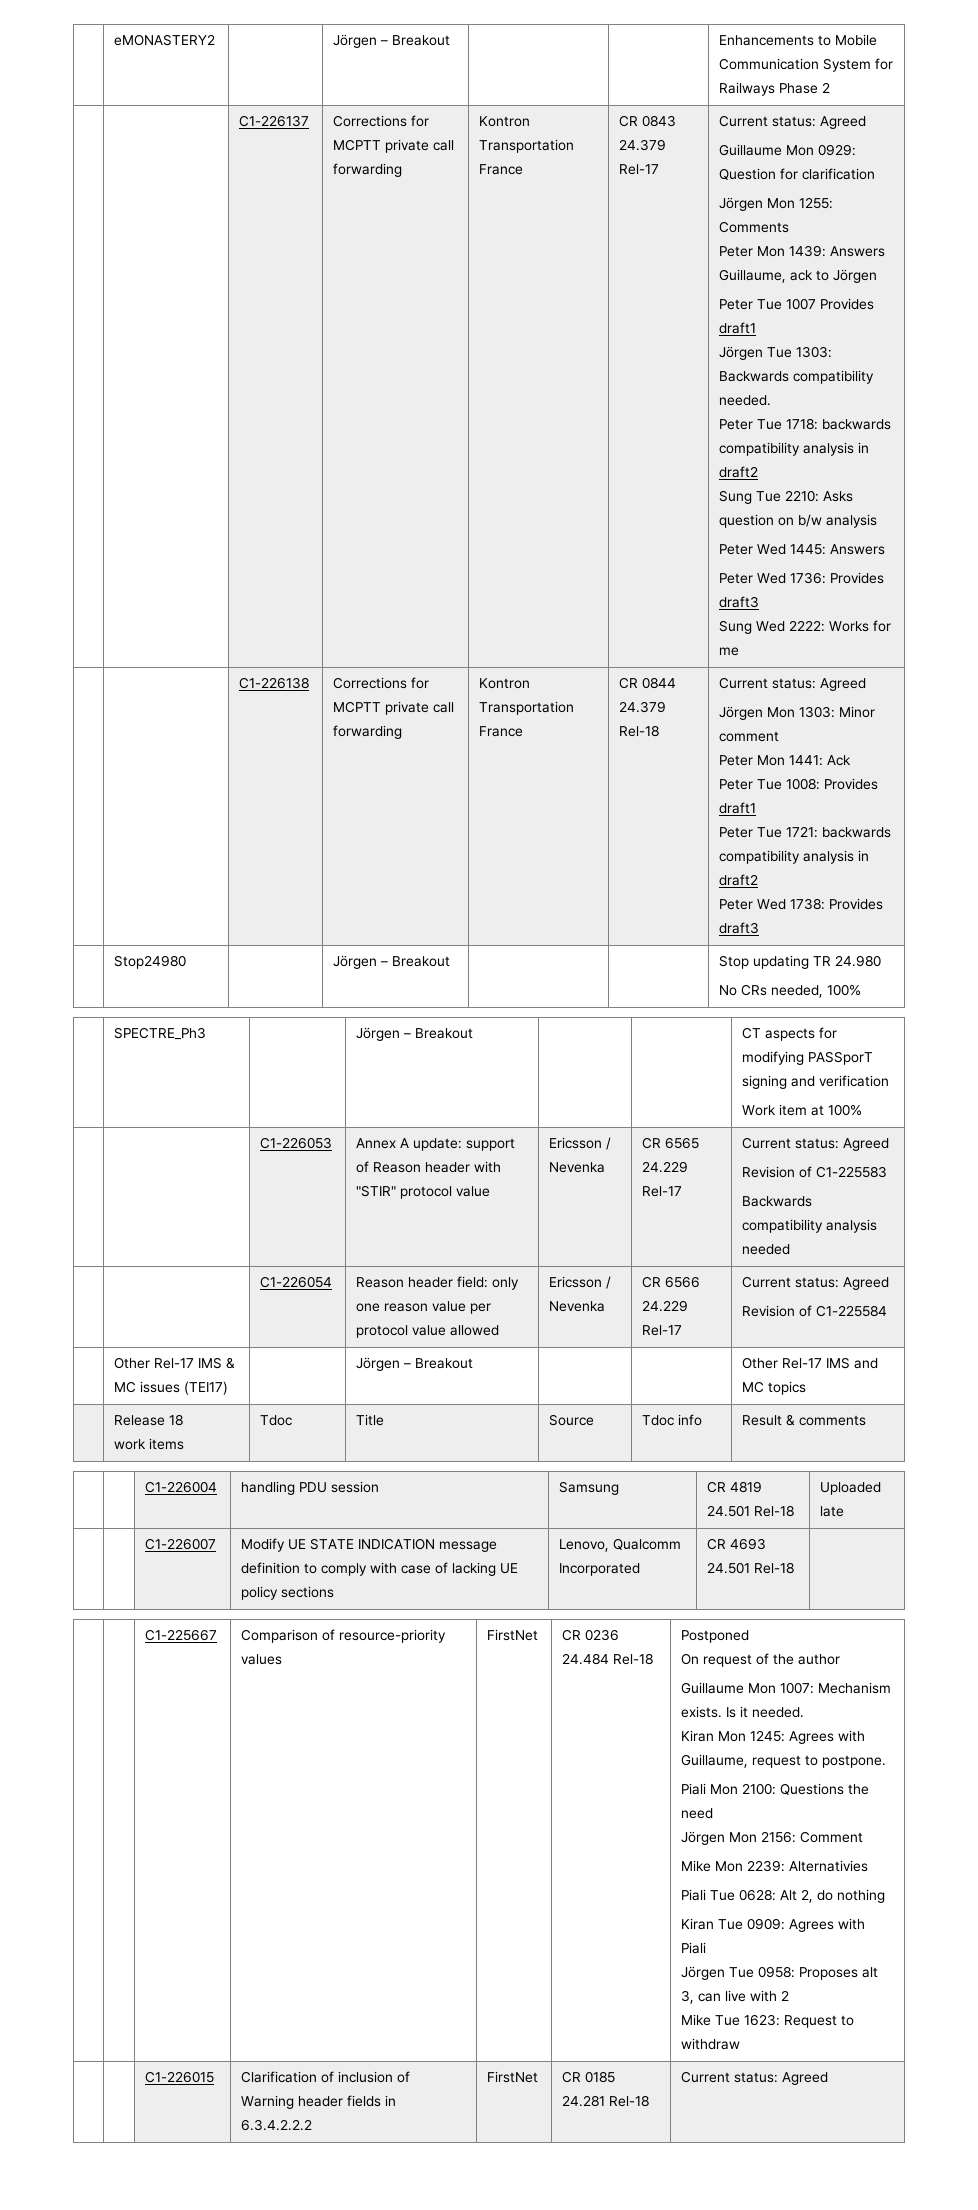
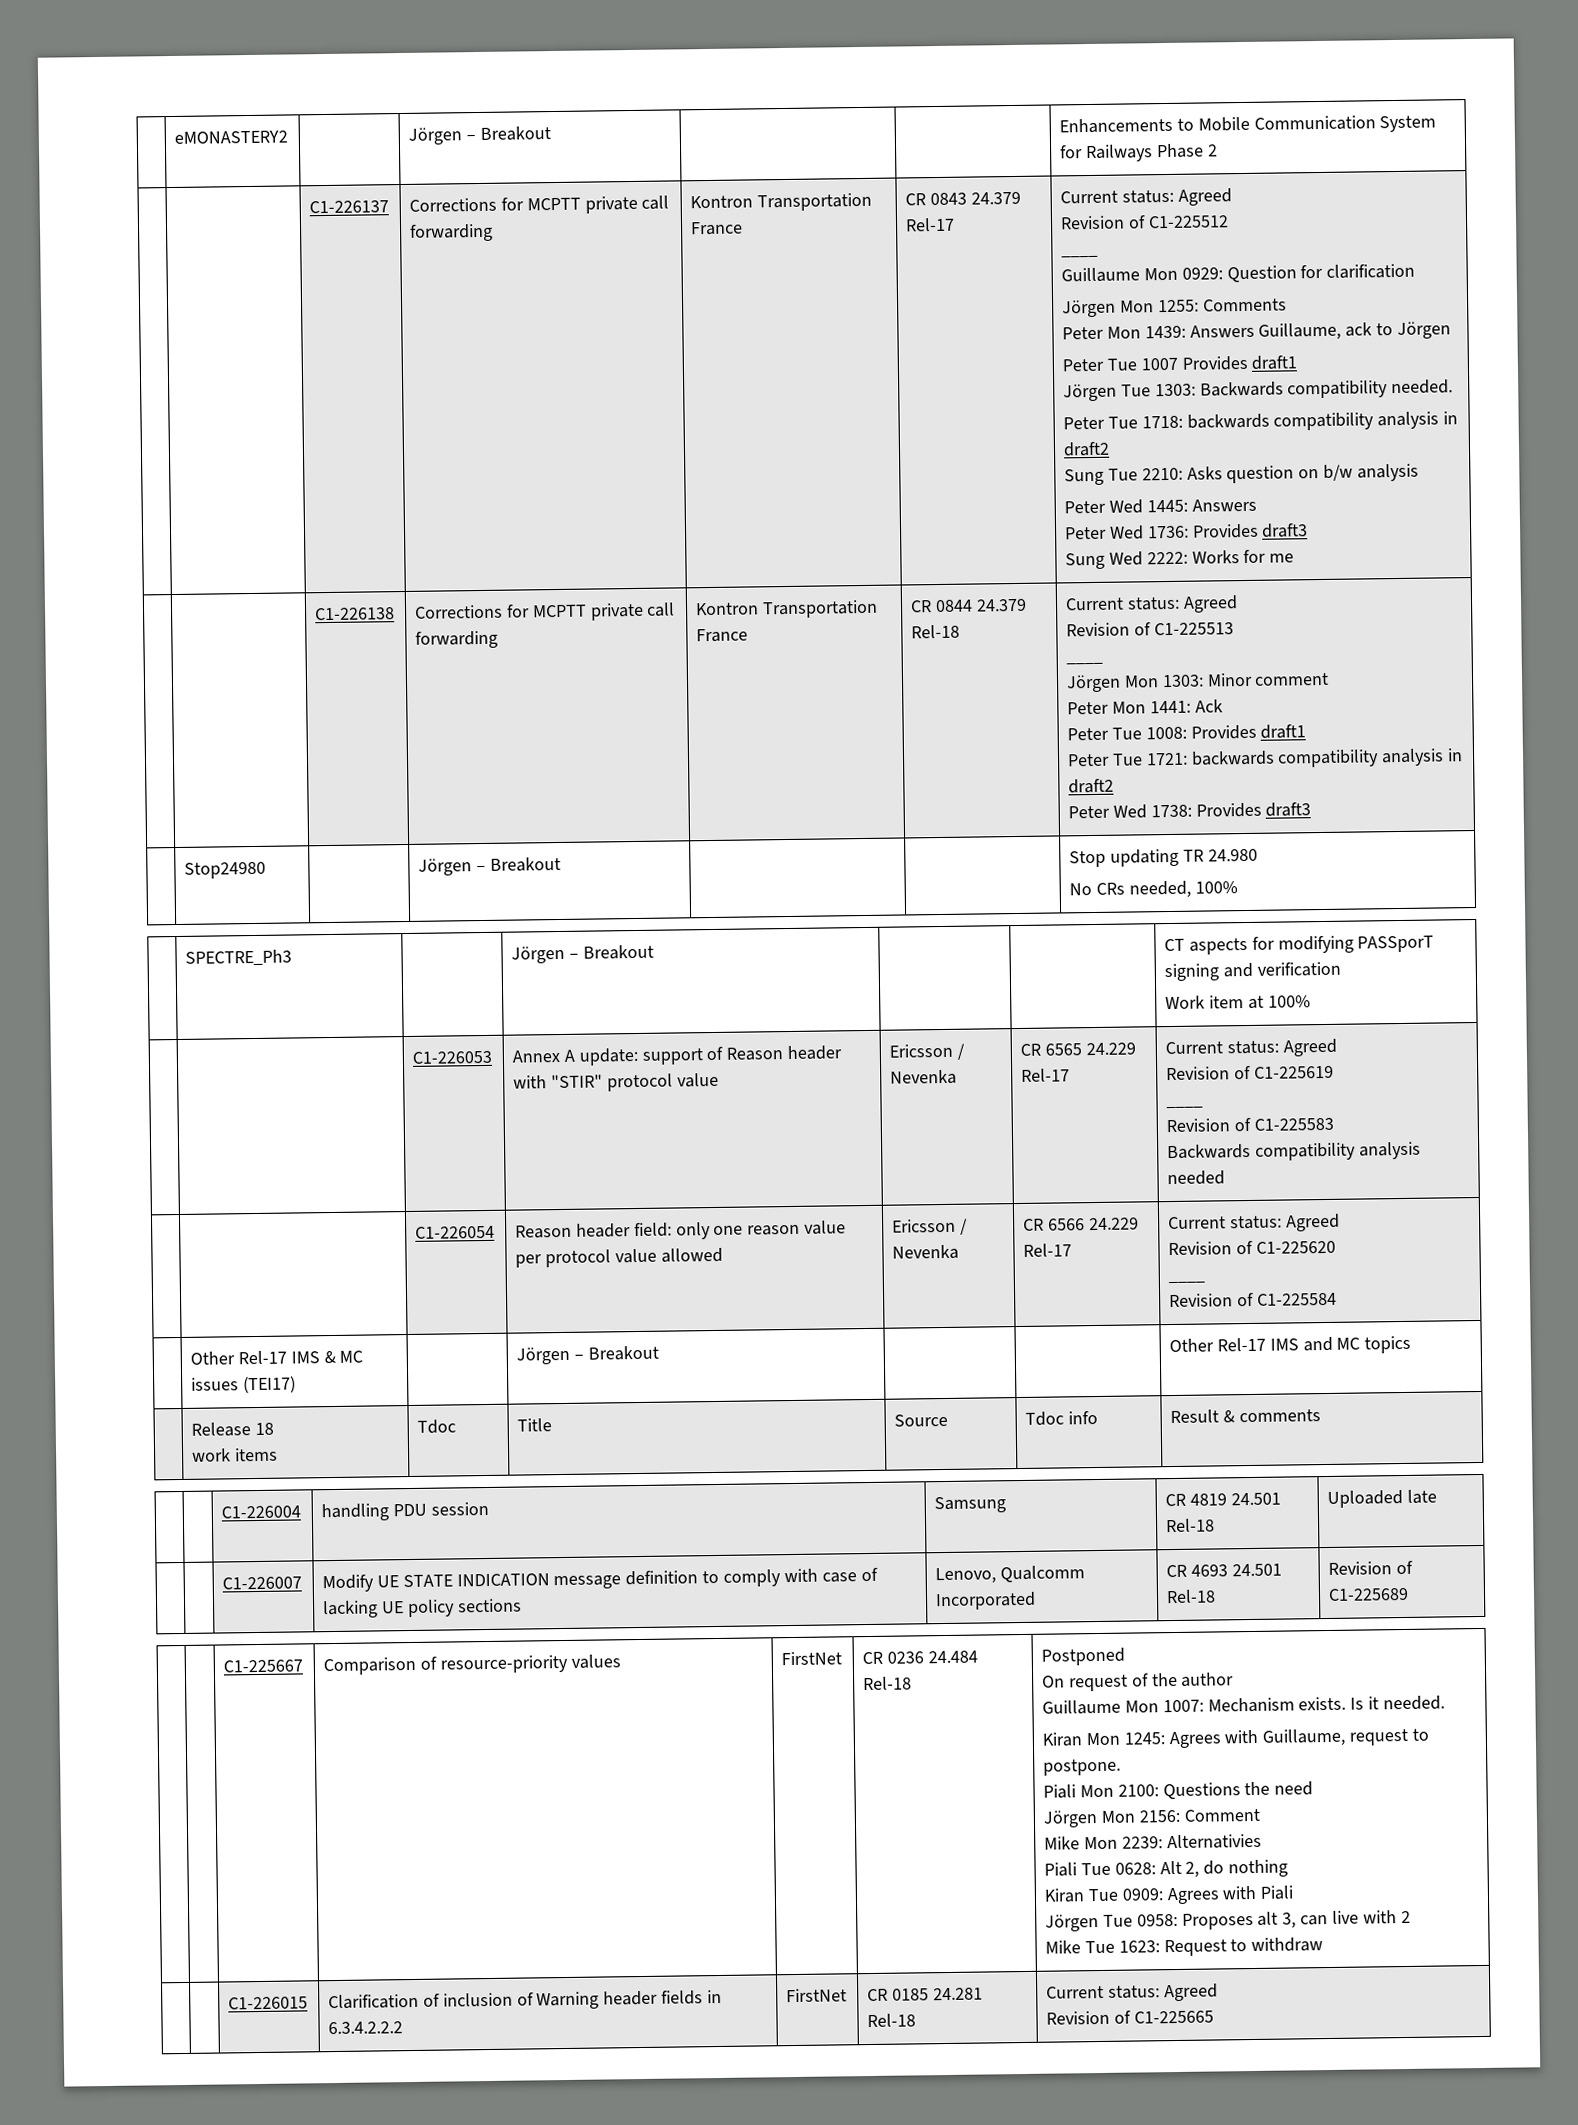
+ Revision of C1-225512
+ ____
+ Revision of C1-225513
+ ____
  | | C1-226053 | Annex A update: support of Reason header with "STIR" protocol value | Ericsson / Nevenka | CR 6565 24.229 Rel-17 | Current status: Agreed
+ Revision of C1-225619
+ ____
  | | C1-226054 | Reason header field: only one reason value per protocol value allowed | Ericsson / Nevenka | CR 6566 24.229 Rel-17 | Current status: Agreed
+ Revision of C1-225620
+ ____
- | | C1-226007 | Modify UE STATE INDICATION message definition to comply with case of lacking UE policy sections | Lenovo, Qualcomm Incorporated | CR 4693 24.501 Rel-18 |
+ | | C1-226007 | Modify UE STATE INDICATION message definition to comply with case of lacking UE policy sections | Lenovo, Qualcomm Incorporated | CR 4693 24.501 Rel-18 | Revision of C1-225689
  | | C1-226015 | Clarification of inclusion of Warning header fields in 6.3.4.2.2.2 | FirstNet | CR 0185 24.281 Rel-18 | Current status: Agreed
+ Revision of C1-225665

